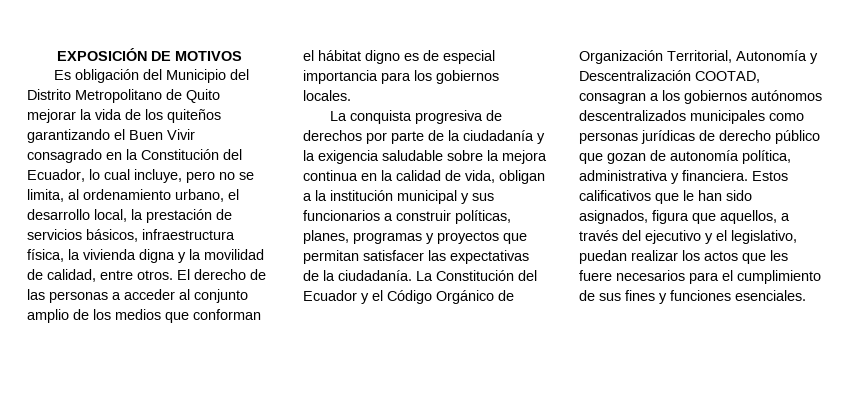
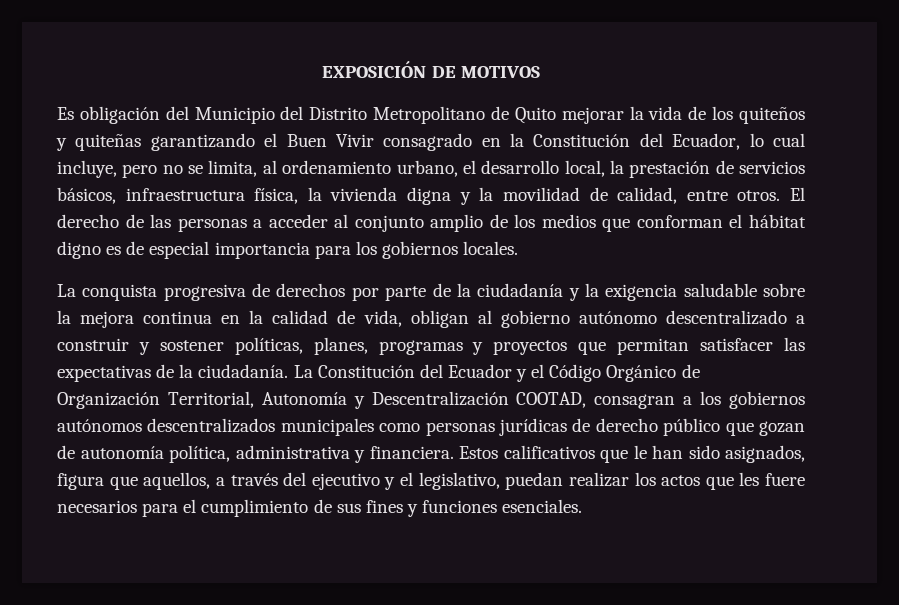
- Es obligación del Municipio del Distrito Metropolitano de Quito mejorar la vida de los quiteños garantizando el Buen Vivir consagrado en la Constitución del Ecuador, lo cual incluye, pero no se limita, al ordenamiento urbano, el desarrollo local, la prestación de servicios básicos, infraestructura física, la vivienda digna y la movilidad de calidad, entre otros.
+ Es obligación del Municipio del Distrito Metropolitano de Quito mejorar la vida de los quiteños y quiteñas garantizando el Buen Vivir consagrado en la Constitución del Ecuador, lo cual incluye, pero no se limita, al ordenamiento urbano, el desarrollo local, la prestación de servicios básicos, infraestructura física, la vivienda digna y la movilidad de calidad, entre otros.
- La conquista progresiva de derechos por parte de la ciudadanía y la exigencia saludable sobre la mejora continua en la calidad de vida, obligan a la institución municipal y sus funcionarios a construir políticas, planes, programas y proyectos que permitan satisfacer las expectativas de la ciudadanía.
+ La conquista progresiva de derechos por parte de la ciudadanía y la exigencia saludable sobre la mejora continua en la calidad de vida, obligan al gobierno autónomo descentralizado a construir y sostener políticas, planes, programas y proyectos que permitan satisfacer las expectativas de la ciudadanía.

